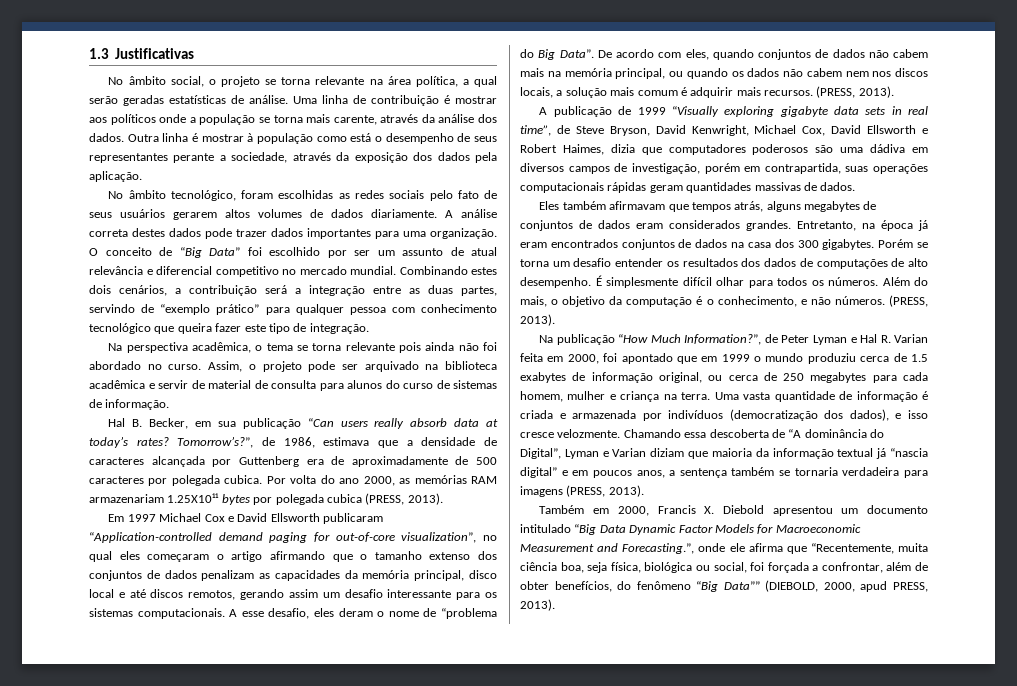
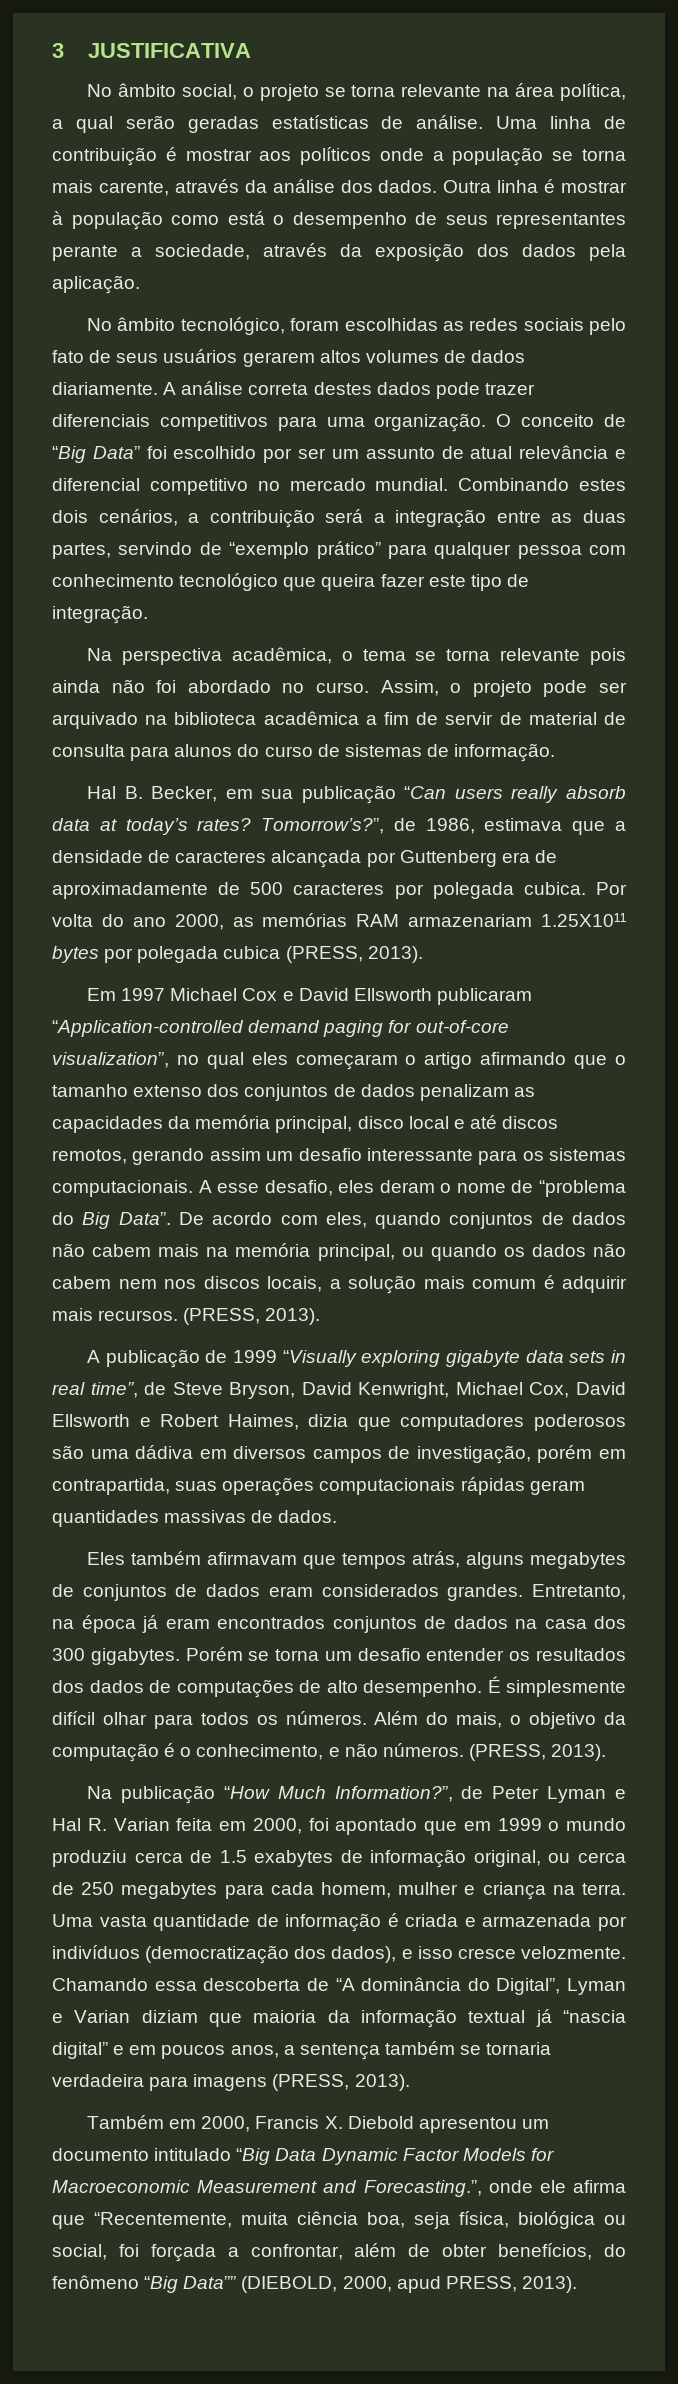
- 1.3 Justificativas
+ 3 JUSTIFICATIVA
- A análise correta destes dados pode trazer dados importantes para uma organização.
+ A análise correta destes dados pode trazer diferenciais competitivos para uma organização.
- Assim, o projeto pode ser arquivado na biblioteca acadêmica e servir de material de consulta para alunos do curso de sistemas de informação.
+ Assim, o projeto pode ser arquivado na biblioteca acadêmica a fim de servir de material de consulta para alunos do curso de sistemas de informação.

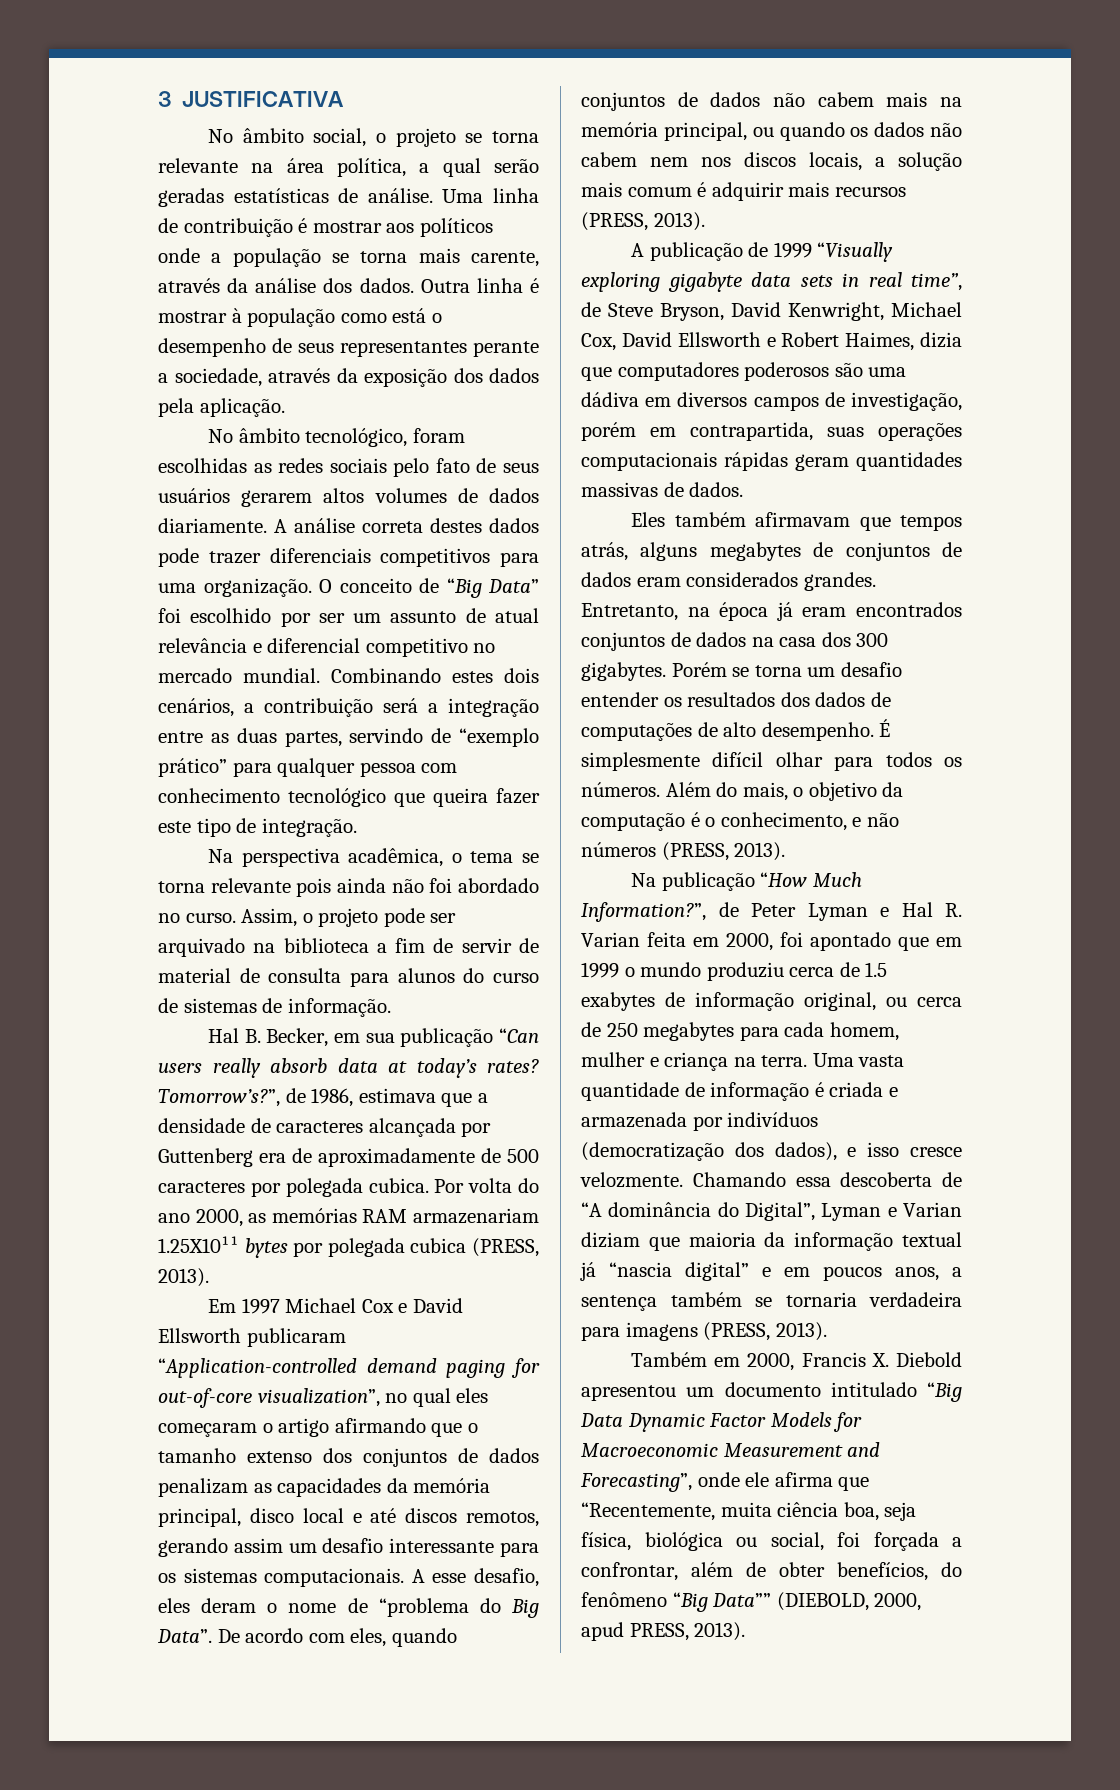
- Assim, o projeto pode ser arquivado na biblioteca acadêmica a fim de servir de material de consulta para alunos do curso de sistemas de informação.
+ Assim, o projeto pode ser arquivado na biblioteca a fim de servir de material de consulta para alunos do curso de sistemas de informação.
- De acordo com eles, quando conjuntos de dados não cabem mais na memória principal, ou quando os dados não cabem nem nos discos locais, a solução mais comum é adquirir mais recursos. (PRESS, 2013).
+ De acordo com eles, quando conjuntos de dados não cabem mais na memória principal, ou quando os dados não cabem nem nos discos locais, a solução mais comum é adquirir mais recursos (PRESS, 2013).
- Além do mais, o objetivo da computação é o conhecimento, e não números. (PRESS, 2013).
+ Além do mais, o objetivo da computação é o conhecimento, e não números (PRESS, 2013).
- Também em 2000, Francis X. Diebold apresentou um documento intitulado “Big Data Dynamic Factor Models for Macroeconomic Measurement and Forecasting.”, onde ele afirma que “Recentemente, muita ciência boa, seja física, biológica ou social, foi forçada a confrontar, além de obter benefícios, do fenômeno “Big Data”” (DIEBOLD, 2000, apud PRESS, 2013).
+ Também em 2000, Francis X. Diebold apresentou um documento intitulado “Big Data Dynamic Factor Models for Macroeconomic Measurement and Forecasting”, onde ele afirma que “Recentemente, muita ciência boa, seja física, biológica ou social, foi forçada a confrontar, além de obter benefícios, do fenômeno “Big Data”” (DIEBOLD, 2000, apud PRESS, 2013).

